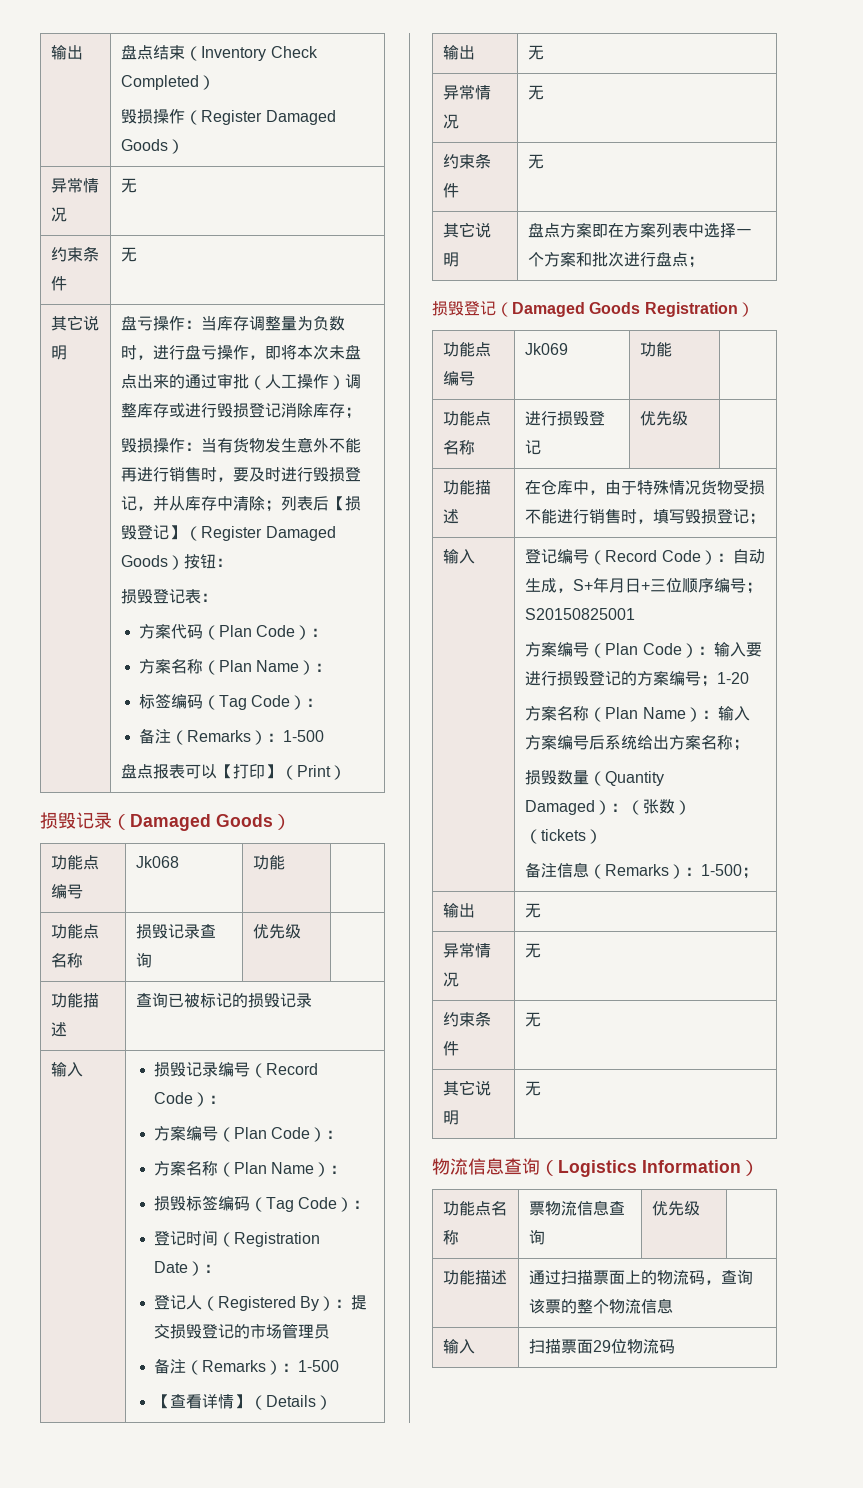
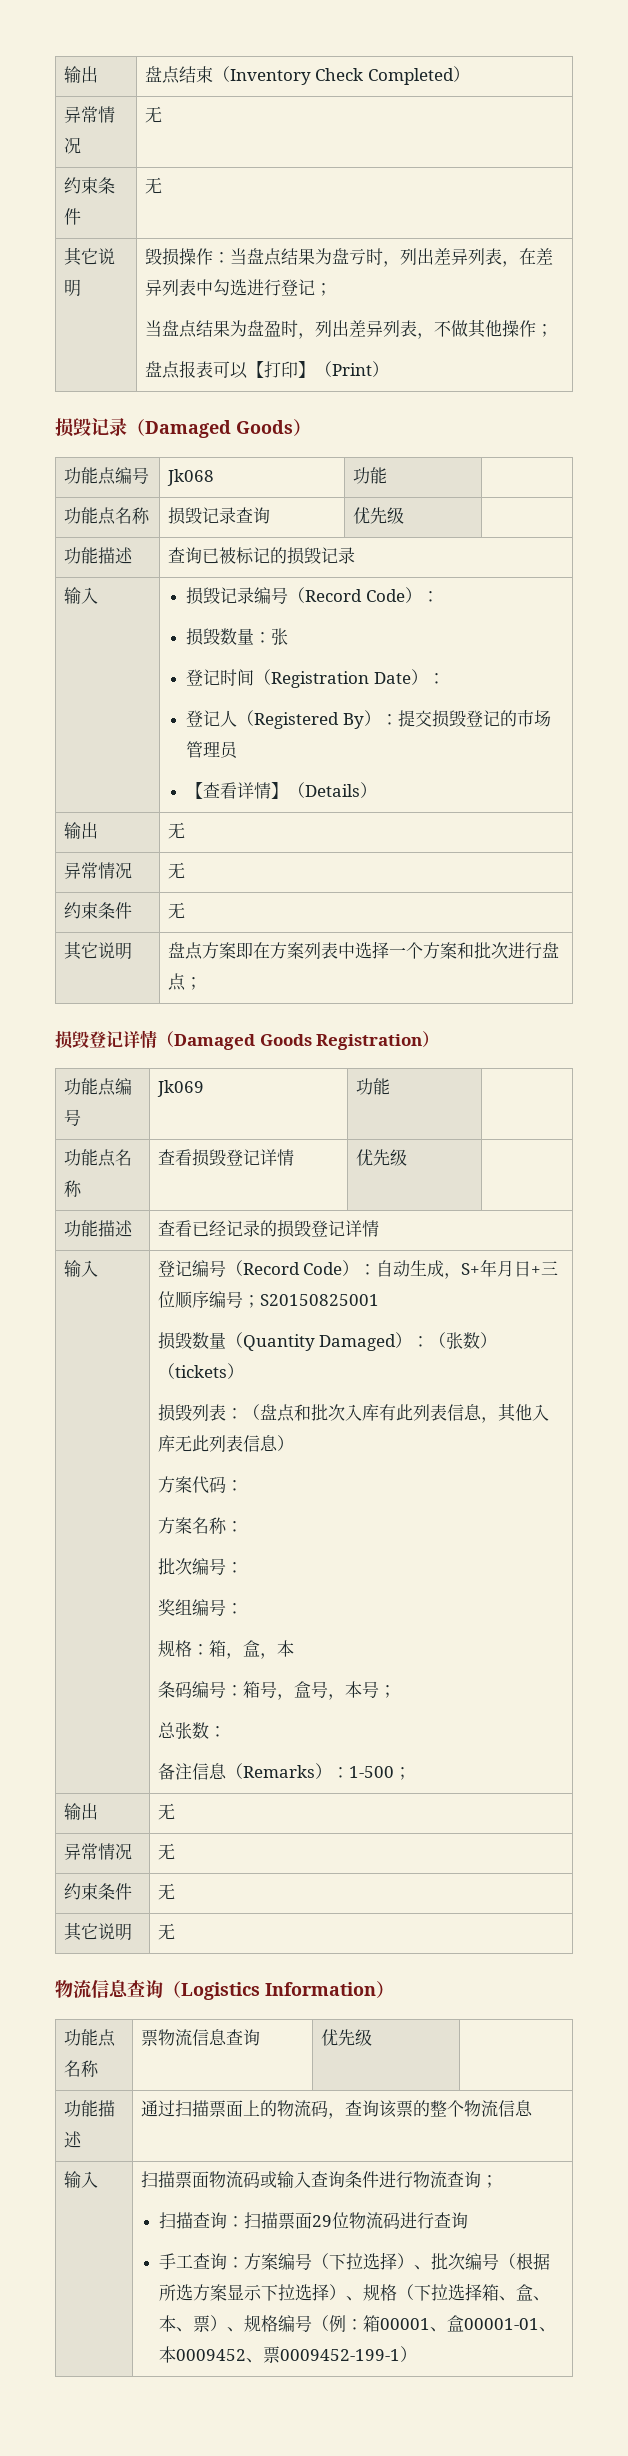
  输出 | 盘点结束（Inventory Check Completed）
- 毁损操作（Register Damaged Goods）
  异常情况 | 无
  约束条件 | 无
- 其它说明 | 盘亏操作：当库存调整量为负数时，进行盘亏操作，即将本次未盘点出来的通过审批（人工操作）调整库存或进行毁损登记消除库存；
- 毁损操作：当有货物发生意外不能再进行销售时，要及时进行毁损登记，并从库存中清除；列表后【损毁登记】（Register Damaged Goods）按钮：
- 损毁登记表：
- 方案代码（Plan Code）：
- 方案名称（Plan Name）：
- 标签编码（Tag Code）：
- 备注（Remarks）：1-500
+ 其它说明 | 毁损操作：当盘点结果为盘亏时，列出差异列表，在差异列表中勾选进行登记；
+ 当盘点结果为盘盈时，列出差异列表，不做其他操作；
  损毁记录编号（Record Code）：
- 方案编号（Plan Code）：
- 方案名称（Plan Name）：
- 损毁标签编码（Tag Code）：
+ 损毁数量：张
  登记人（Registered By）：提交损毁登记的市场管理员
- 备注（Remarks）：1-500
- 损毁登记（Damaged Goods Registration）
+ 损毁登记详情（Damaged Goods Registration）
- 功能点名称 | 进行损毁登记 | 优先级 |
- 功能描述 | 在仓库中，由于特殊情况货物受损不能进行销售时，填写毁损登记；
+ 功能点名称 | 查看损毁登记详情 | 优先级 |
+ 功能描述 | 查看已经记录的损毁登记详情
- 方案编号（Plan Code）：输入要进行损毁登记的方案编号；1-20
- 方案名称（Plan Name）：输入方案编号后系统给出方案名称；
+ 损毁列表：（盘点和批次入库有此列表信息，其他入库无此列表信息）
+ 方案代码：
+ 方案名称：
+ 批次编号：
+ 奖组编号：
+ 规格：箱，盒，本
+ 条码编号：箱号，盒号，本号；
+ 总张数：
- 扫描票面29位物流码
+ 扫描票面物流码或输入查询条件进行物流查询；
+ 扫描查询：扫描票面29位物流码进行查询
+ 手工查询：方案编号（下拉选择）、批次编号（根据所选方案显示下拉选择）、规格（下拉选择箱、盒、本、票）、规格编号（例：箱00001、盒00001-01、本0009452、票0009452-199-1）

